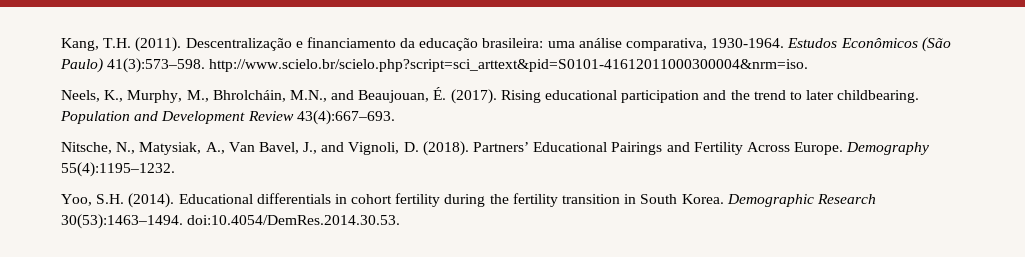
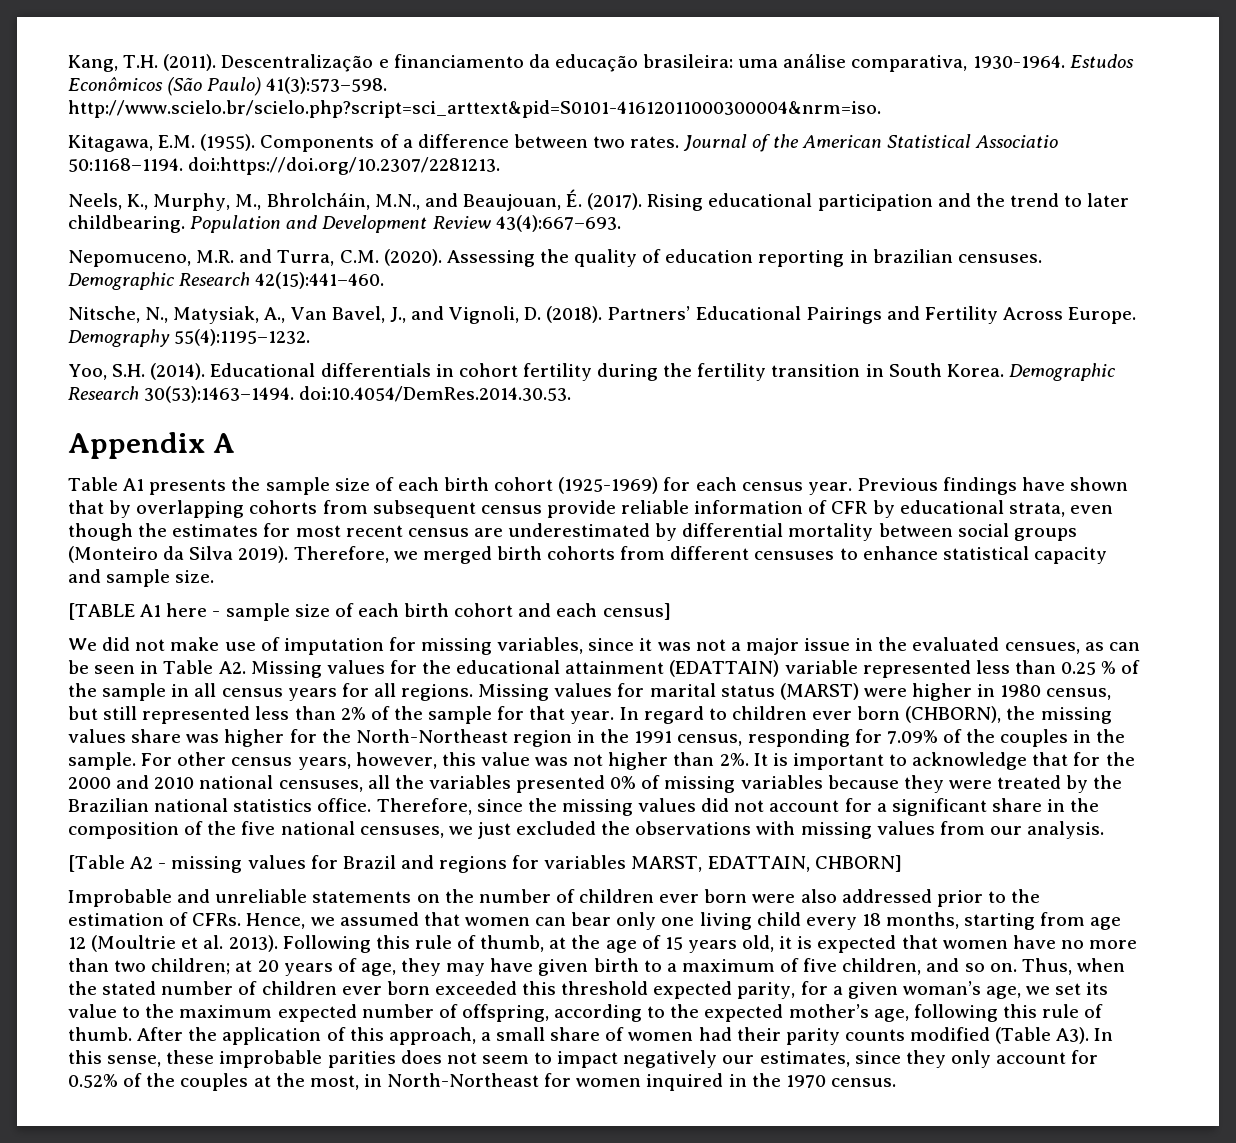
+ Kitagawa, E.M. (1955). Components of a difference between two rates. Journal of the American Statistical Associatio 50:1168–1194. doi:https://doi.org/10.2307/2281213.
+ Nepomuceno, M.R. and Turra, C.M. (2020). Assessing the quality of education reporting in brazilian censuses. Demographic Research 42(15):441–460.
+ Appendix A
+ Table A1 presents the sample size of each birth cohort (1925-1969) for each census year. Previous findings have shown that by overlapping cohorts from subsequent census provide reliable information of CFR by educational strata, even though the estimates for most recent census are underestimated by differential mortality between social groups (Monteiro da Silva 2019). Therefore, we merged birth cohorts from different censuses to enhance statistical capacity and sample size.
+ [TABLE A1 here - sample size of each birth cohort and each census]
+ We did not make use of imputation for missing variables, since it was not a major issue in the evaluated censues, as can be seen in Table A2. Missing values for the educational attainment (EDATTAIN) variable represented less than 0.25 % of the sample in all census years for all regions. Missing values for marital status (MARST) were higher in 1980 census, but still represented less than 2% of the sample for that year. In regard to children ever born (CHBORN), the missing values share was higher for the North-Northeast region in the 1991 census, responding for 7.09% of the couples in the sample. For other census years, however, this value was not higher than 2%. It is important to acknowledge that for the 2000 and 2010 national censuses, all the variables presented 0% of missing variables because they were treated by the Brazilian national statistics office. Therefore, since the missing values did not account for a significant share in the composition of the five national censuses, we just excluded the observations with missing values from our analysis.
+ [Table A2 - missing values for Brazil and regions for variables MARST, EDATTAIN, CHBORN]
+ Improbable and unreliable statements on the number of children ever born were also addressed prior to the estimation of CFRs. Hence, we assumed that women can bear only one living child every 18 months, starting from age 12 (Moultrie et al. 2013). Following this rule of thumb, at the age of 15 years old, it is expected that women have no more than two children; at 20 years of age, they may have given birth to a maximum of five children, and so on. Thus, when the stated number of children ever born exceeded this threshold expected parity, for a given woman’s age, we set its value to the maximum expected number of offspring, according to the expected mother’s age, following this rule of thumb. After the application of this approach, a small share of women had their parity counts modified (Table A3). In this sense, these improbable parities does not seem to impact negatively our estimates, since they only account for 0.52% of the couples at the most, in North-Northeast for women inquired in the 1970 census.

